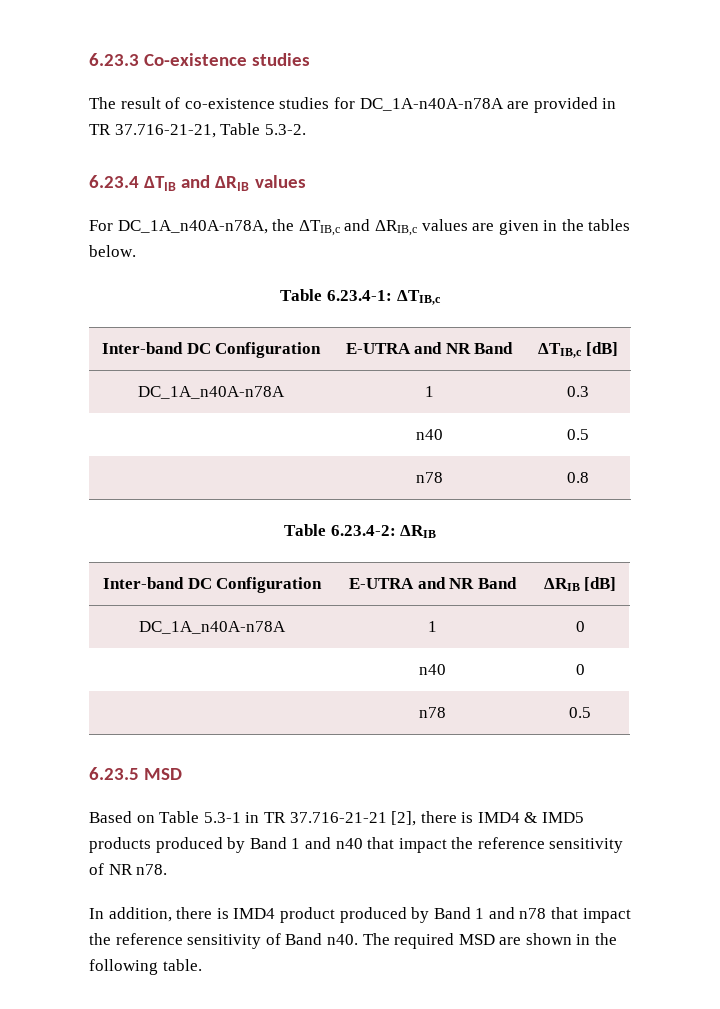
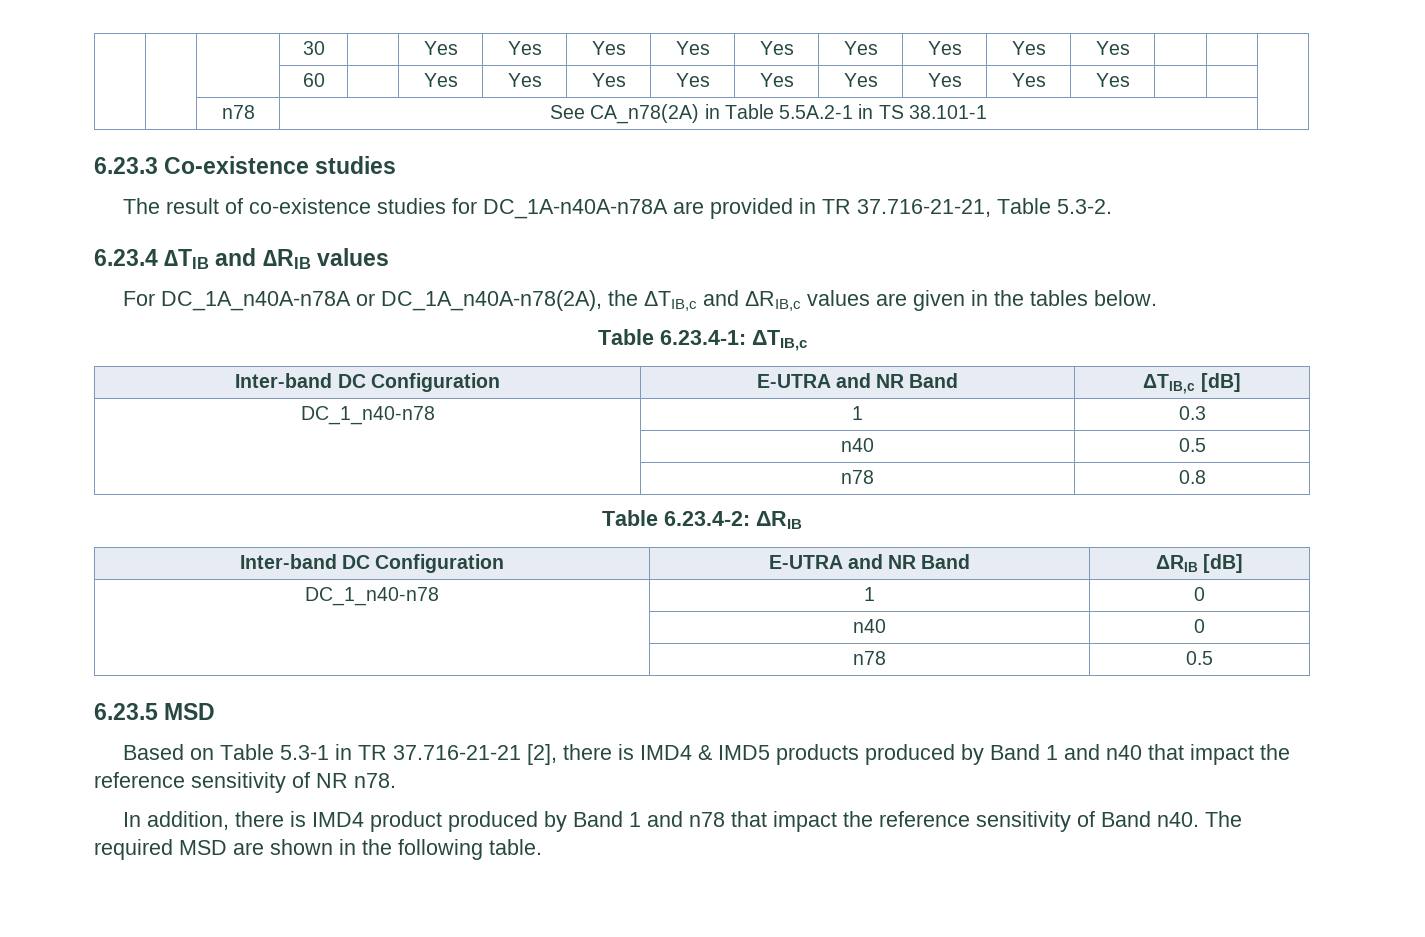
+ | | | 30 | | Yes | Yes | Yes | Yes | Yes | Yes | Yes | Yes | Yes | | |
+ | | | 60 | | Yes | Yes | Yes | Yes | Yes | Yes | Yes | Yes | Yes | | |
+ | | n78 | See CA_n78(2A) in Table 5.5A.2-1 in TS 38.101-1 |
- For DC_1A_n40A-n78A, the ΔTIB,c and ΔRIB,c values are given in the tables below.
+ For DC_1A_n40A-n78A or DC_1A_n40A-n78(2A), the ΔTIB,c and ΔRIB,c values are given in the tables below.
- DC_1A_n40A-n78A | 1 | 0.3
+ DC_1_n40-n78 | 1 | 0.3
- DC_1A_n40A-n78A | 1 | 0
+ DC_1_n40-n78 | 1 | 0

